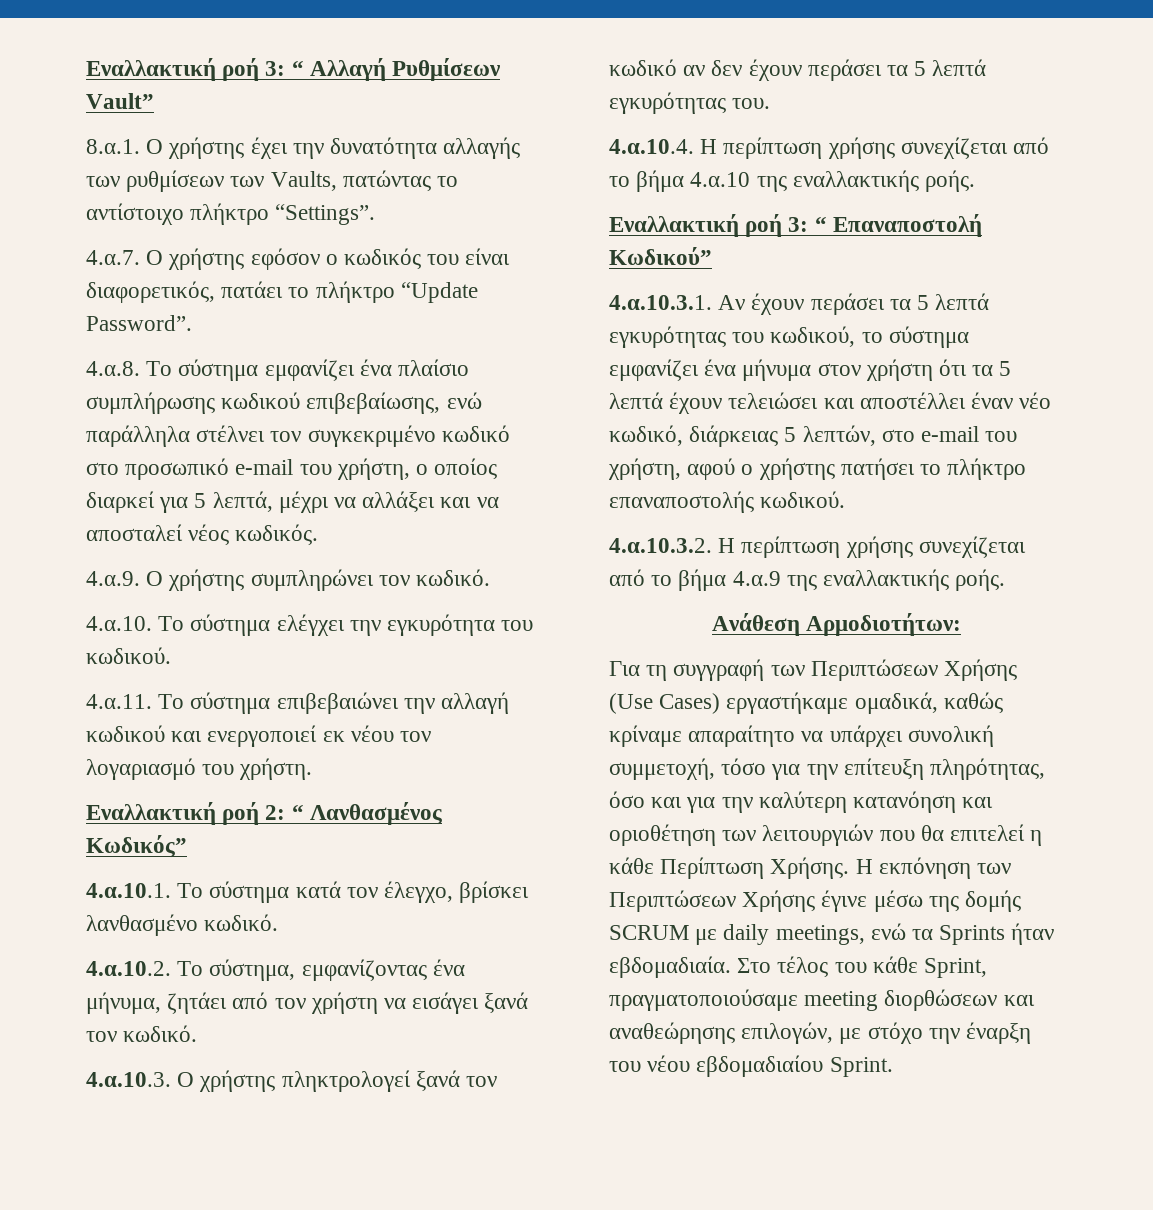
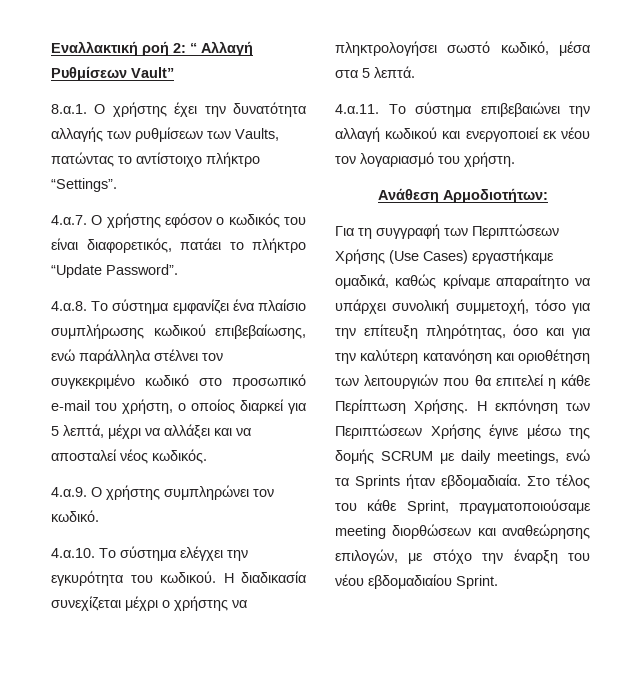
- Εναλλακτική ροή 3: “ Αλλαγή Ρυθμίσεων Vault”
+ Εναλλακτική ροή 2: “ Αλλαγή Ρυθμίσεων Vault”
+ Η διαδικασία συνεχίζεται μέχρι ο χρήστης να πληκτρολογήσει σωστό κωδικό, μέσα στα 5 λεπτά.
- Εναλλακτική ροή 2: “ Λανθασμένος Κωδικός”
- 4.α.10.1. Το σύστημα κατά τον έλεγχο, βρίσκει λανθασμένο κωδικό.
- 4.α.10.2. Το σύστημα, εμφανίζοντας ένα μήνυμα, ζητάει από τον χρήστη να εισάγει ξανά τον κωδικό.
- 4.α.10.3. Ο χρήστης πληκτρολογεί ξανά τον κωδικό αν δεν έχουν περάσει τα 5 λεπτά εγκυρότητας του.
- 4.α.10.4. Η περίπτωση χρήσης συνεχίζεται από το βήμα 4.α.10 της εναλλακτικής ροής.
- Εναλλακτική ροή 3: “ Επαναποστολή Κωδικού”
- 4.α.10.3.1. Αν έχουν περάσει τα 5 λεπτά εγκυρότητας του κωδικού, το σύστημα εμφανίζει ένα μήνυμα στον χρήστη ότι τα 5 λεπτά έχουν τελειώσει και αποστέλλει έναν νέο κωδικό, διάρκειας 5 λεπτών, στο e-mail του χρήστη, αφού ο χρήστης πατήσει το πλήκτρο επαναποστολής κωδικού.
- 4.α.10.3.2. Η περίπτωση χρήσης συνεχίζεται από το βήμα 4.α.9 της εναλλακτικής ροής.

